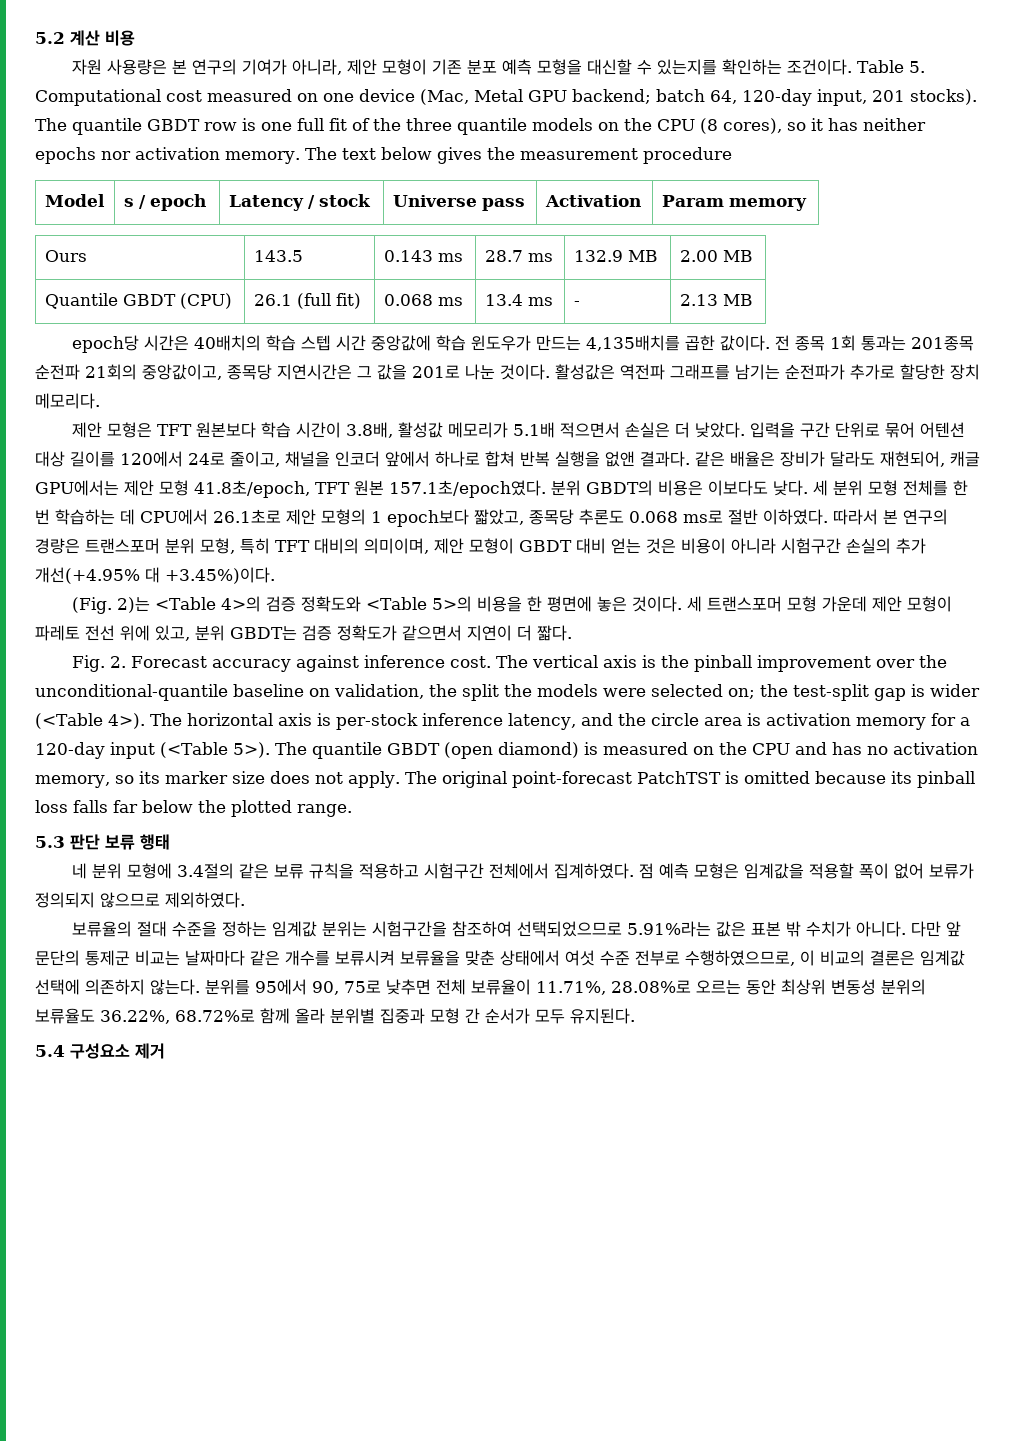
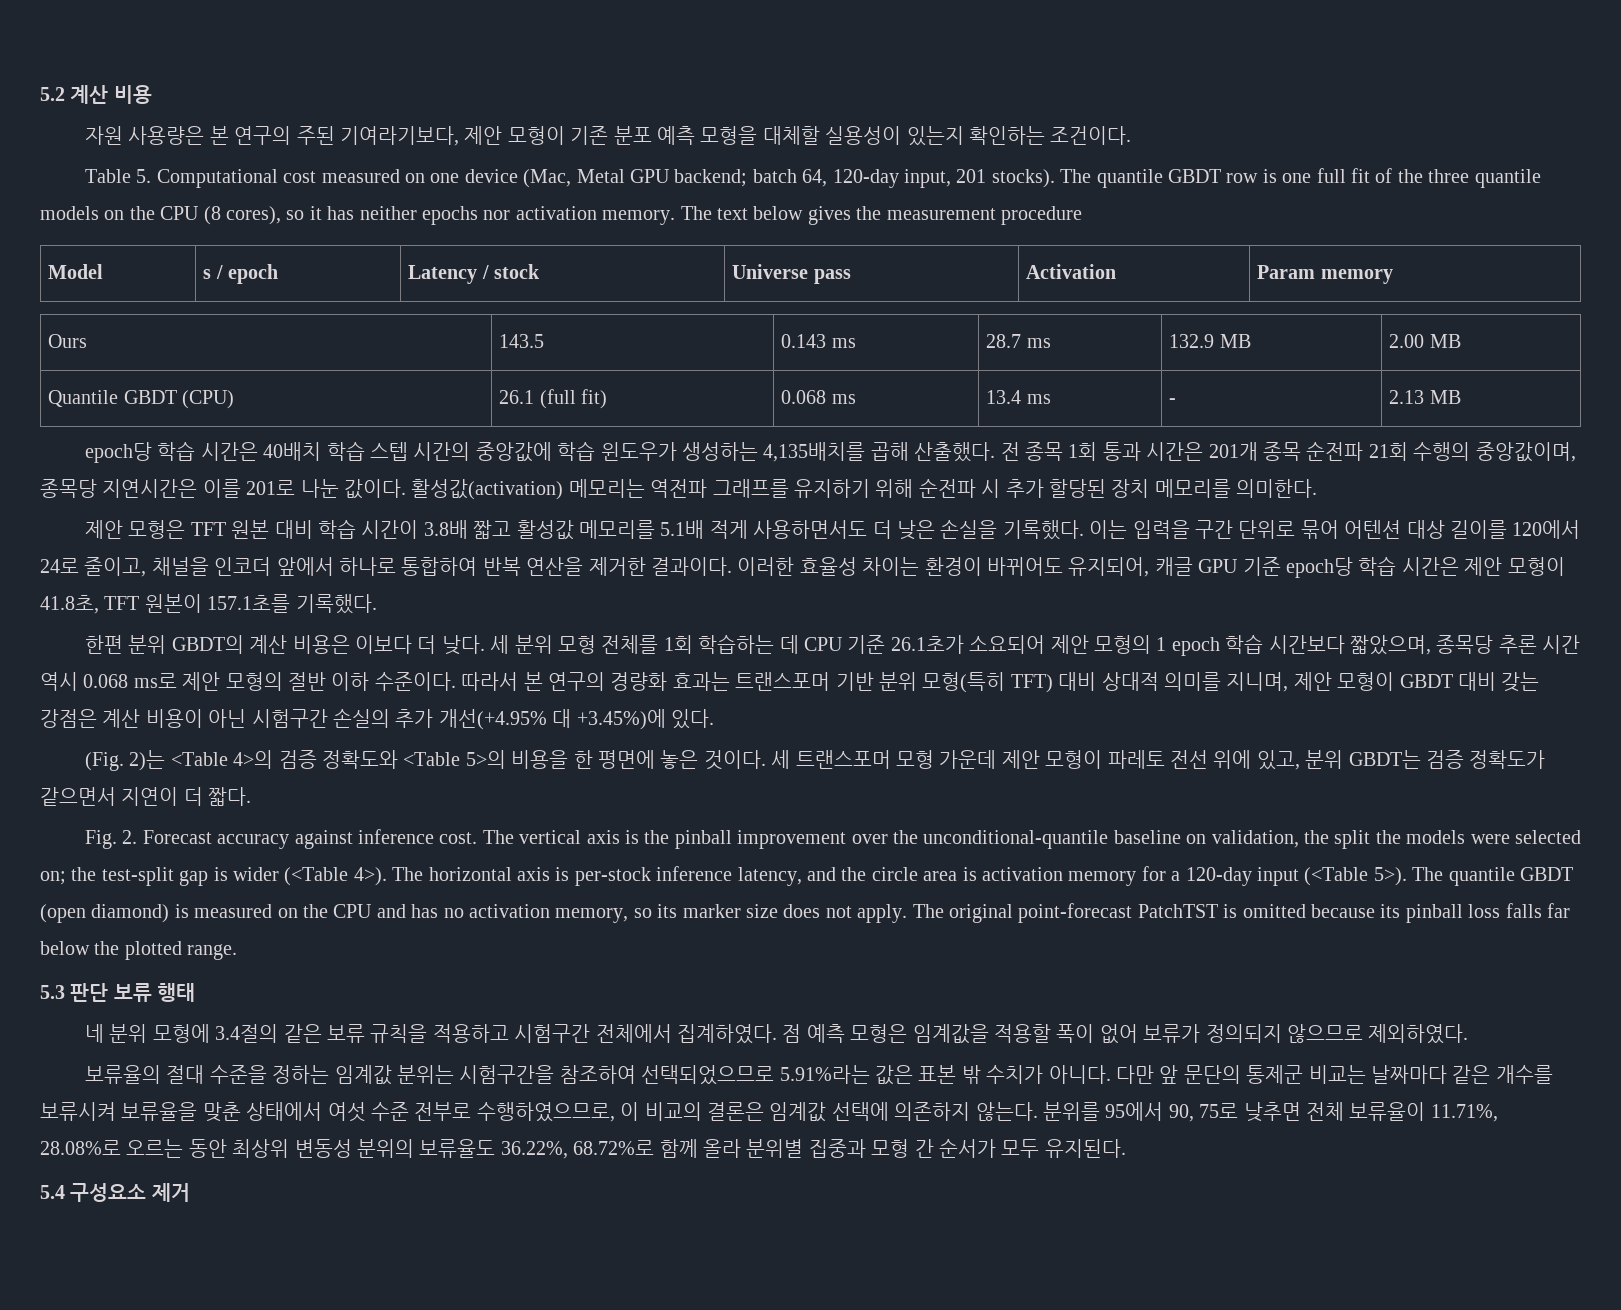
- 자원 사용량은 본 연구의 기여가 아니라, 제안 모형이 기존 분포 예측 모형을 대신할 수 있는지를 확인하는 조건이다. Table 5. Computational cost measured on one device (Mac, Metal GPU backend; batch 64, 120-day input, 201 stocks).
+ 자원 사용량은 본 연구의 주된 기여라기보다, 제안 모형이 기존 분포 예측 모형을 대체할 실용성이 있는지 확인하는 조건이다.
+ Table 5. Computational cost measured on one device (Mac, Metal GPU backend; batch 64, 120-day input, 201 stocks).
- epoch당 시간은 40배치의 학습 스텝 시간 중앙값에 학습 윈도우가 만드는 4,135배치를 곱한 값이다. 전 종목 1회 통과는 201종목 순전파 21회의 중앙값이고, 종목당 지연시간은 그 값을 201로 나눈 것이다. 활성값은 역전파 그래프를 남기는 순전파가 추가로 할당한 장치 메모리다.
- 제안 모형은 TFT 원본보다 학습 시간이 3.8배, 활성값 메모리가 5.1배 적으면서 손실은 더 낮았다. 입력을 구간 단위로 묶어 어텐션 대상 길이를 120에서 24로 줄이고, 채널을 인코더 앞에서 하나로 합쳐 반복 실행을 없앤 결과다. 같은 배율은 장비가 달라도 재현되어, 캐글 GPU에서는 제안 모형 41.8초/epoch, TFT 원본 157.1초/epoch였다. 분위 GBDT의 비용은 이보다도 낮다.
+ epoch당 학습 시간은 40배치 학습 스텝 시간의 중앙값에 학습 윈도우가 생성하는 4,135배치를 곱해 산출했다. 전 종목 1회 통과 시간은 201개 종목 순전파 21회 수행의 중앙값이며, 종목당 지연시간은 이를 201로 나눈 값이다. 활성값(activation) 메모리는 역전파 그래프를 유지하기 위해 순전파 시 추가 할당된 장치 메모리를 의미한다.
+ 제안 모형은 TFT 원본 대비 학습 시간이 3.8배 짧고 활성값 메모리를 5.1배 적게 사용하면서도 더 낮은 손실을 기록했다. 이는 입력을 구간 단위로 묶어 어텐션 대상 길이를 120에서 24로 줄이고, 채널을 인코더 앞에서 하나로 통합하여 반복 연산을 제거한 결과이다. 이러한 효율성 차이는 환경이 바뀌어도 유지되어, 캐글 GPU 기준 epoch당 학습 시간은 제안 모형이 41.8초, TFT 원본이 157.1초를 기록했다.
+ 한편 분위 GBDT의 계산 비용은 이보다 더 낮다.
- 세 분위 모형 전체를 한 번 학습하는 데 CPU에서 26.1초로 제안 모형의 1 epoch보다 짧았고, 종목당 추론도 0.068 ms로 절반 이하였다. 따라서 본 연구의 경량은 트랜스포머 분위 모형, 특히 TFT 대비의 의미이며, 제안 모형이 GBDT 대비 얻는 것은 비용이 아니라 시험구간 손실의 추가 개선(+4.95% 대 +3.45%)이다.
+ 세 분위 모형 전체를 1회 학습하는 데 CPU 기준 26.1초가 소요되어 제안 모형의 1 epoch 학습 시간보다 짧았으며, 종목당 추론 시간 역시 0.068 ms로 제안 모형의 절반 이하 수준이다. 따라서 본 연구의 경량화 효과는 트랜스포머 기반 분위 모형(특히 TFT) 대비 상대적 의미를 지니며, 제안 모형이 GBDT 대비 갖는 강점은 계산 비용이 아닌 시험구간 손실의 추가 개선(+4.95% 대 +3.45%)에 있다.

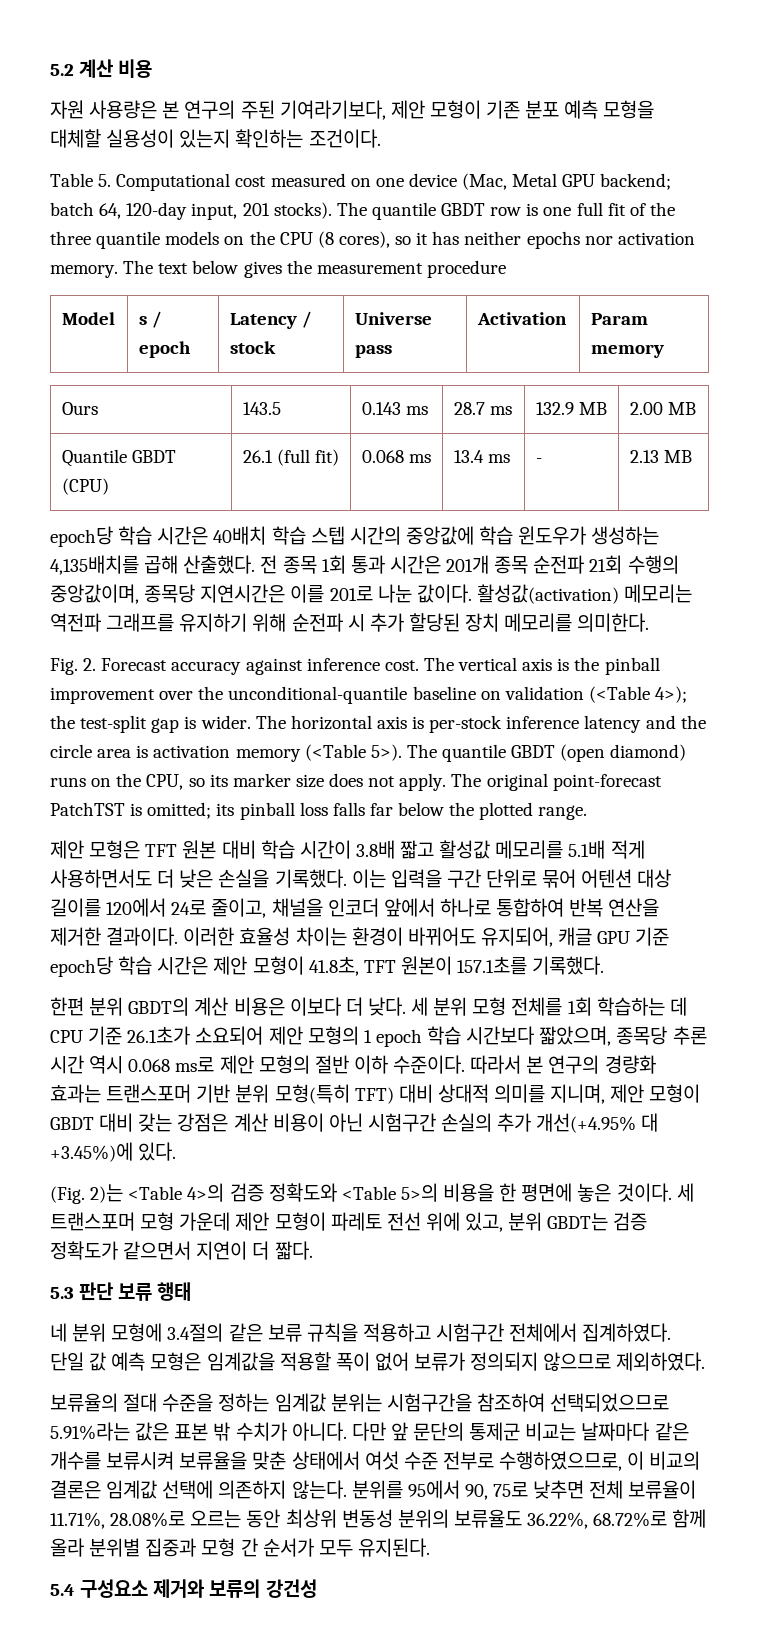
+ Fig. 2. Forecast accuracy against inference cost. The vertical axis is the pinball improvement over the unconditional-quantile baseline on validation (<Table 4>); the test-split gap is wider. The horizontal axis is per-stock inference latency and the circle area is activation memory (<Table 5>). The quantile GBDT (open diamond) runs on the CPU, so its marker size does not apply. The original point-forecast PatchTST is omitted; its pinball loss falls far below the plotted range.
- Fig. 2. Forecast accuracy against inference cost. The vertical axis is the pinball improvement over the unconditional-quantile baseline on validation, the split the models were selected on; the test-split gap is wider (<Table 4>). The horizontal axis is per-stock inference latency, and the circle area is activation memory for a 120-day input (<Table 5>). The quantile GBDT (open diamond) is measured on the CPU and has no activation memory, so its marker size does not apply. The original point-forecast PatchTST is omitted because its pinball loss falls far below the plotted range.
- 점 예측 모형은 임계값을 적용할 폭이 없어 보류가 정의되지 않으므로 제외하였다.
+ 단일 값 예측 모형은 임계값을 적용할 폭이 없어 보류가 정의되지 않으므로 제외하였다.
- 5.4 구성요소 제거
+ 5.4 구성요소 제거와 보류의 강건성

